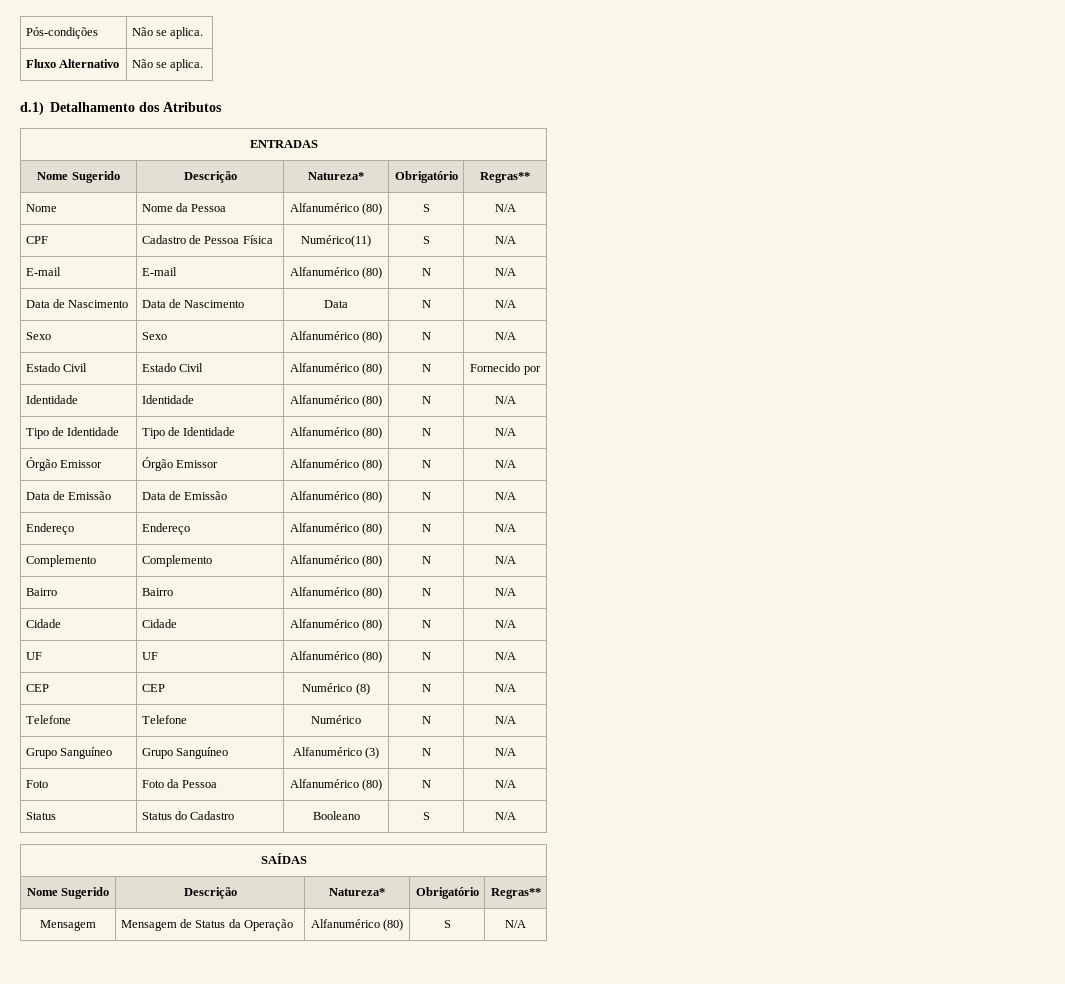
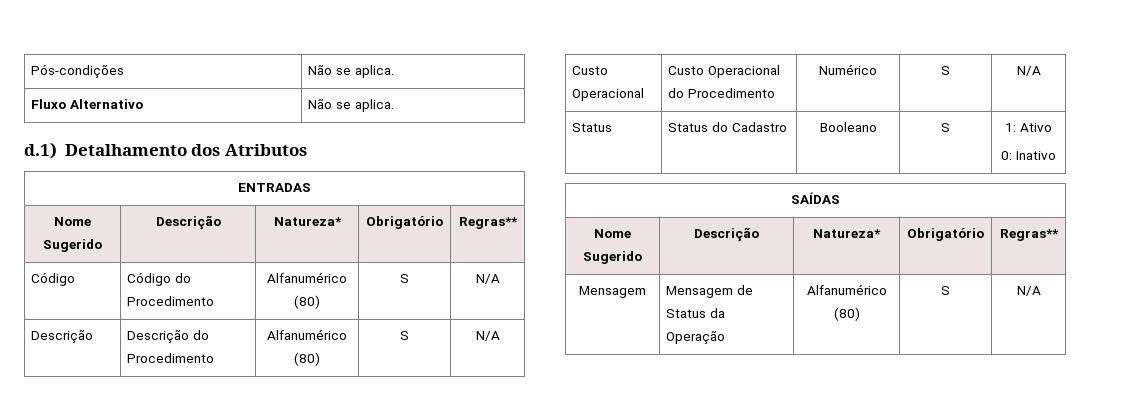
- Nome | Nome da Pessoa | Alfanumérico (80) | S | N/A
- CPF | Cadastro de Pessoa Física | Numérico(11) | S | N/A
- E-mail | E-mail | Alfanumérico (80) | N | N/A
- Data de Nascimento | Data de Nascimento | Data | N | N/A
- Sexo | Sexo | Alfanumérico (80) | N | N/A
- Estado Civil | Estado Civil | Alfanumérico (80) | N | Fornecido por
- Identidade | Identidade | Alfanumérico (80) | N | N/A
- Tipo de Identidade | Tipo de Identidade | Alfanumérico (80) | N | N/A
- Órgão Emissor | Órgão Emissor | Alfanumérico (80) | N | N/A
- Data de Emissão | Data de Emissão | Alfanumérico (80) | N | N/A
- Endereço | Endereço | Alfanumérico (80) | N | N/A
- Complemento | Complemento | Alfanumérico (80) | N | N/A
- Bairro | Bairro | Alfanumérico (80) | N | N/A
- Cidade | Cidade | Alfanumérico (80) | N | N/A
- UF | UF | Alfanumérico (80) | N | N/A
- CEP | CEP | Numérico (8) | N | N/A
- Telefone | Telefone | Numérico | N | N/A
- Grupo Sanguíneo | Grupo Sanguíneo | Alfanumérico (3) | N | N/A
- Foto | Foto da Pessoa | Alfanumérico (80) | N | N/A
+ Código | Código do Procedimento | Alfanumérico (80) | S | N/A
+ Descrição | Descrição do Procedimento | Alfanumérico (80) | S | N/A
+ Custo Operacional | Custo Operacional do Procedimento | Numérico | S | N/A
- Status | Status do Cadastro | Booleano | S | N/A
+ Status | Status do Cadastro | Booleano | S | 1: Ativo
+ 0: Inativo

